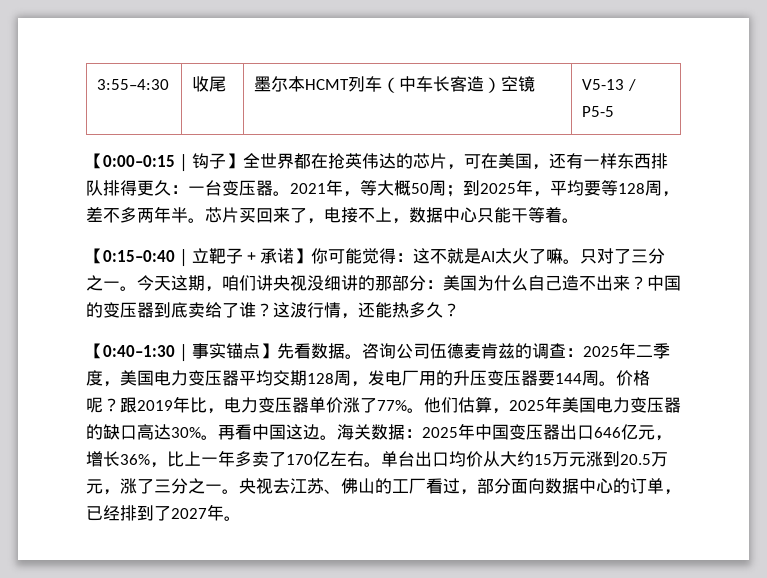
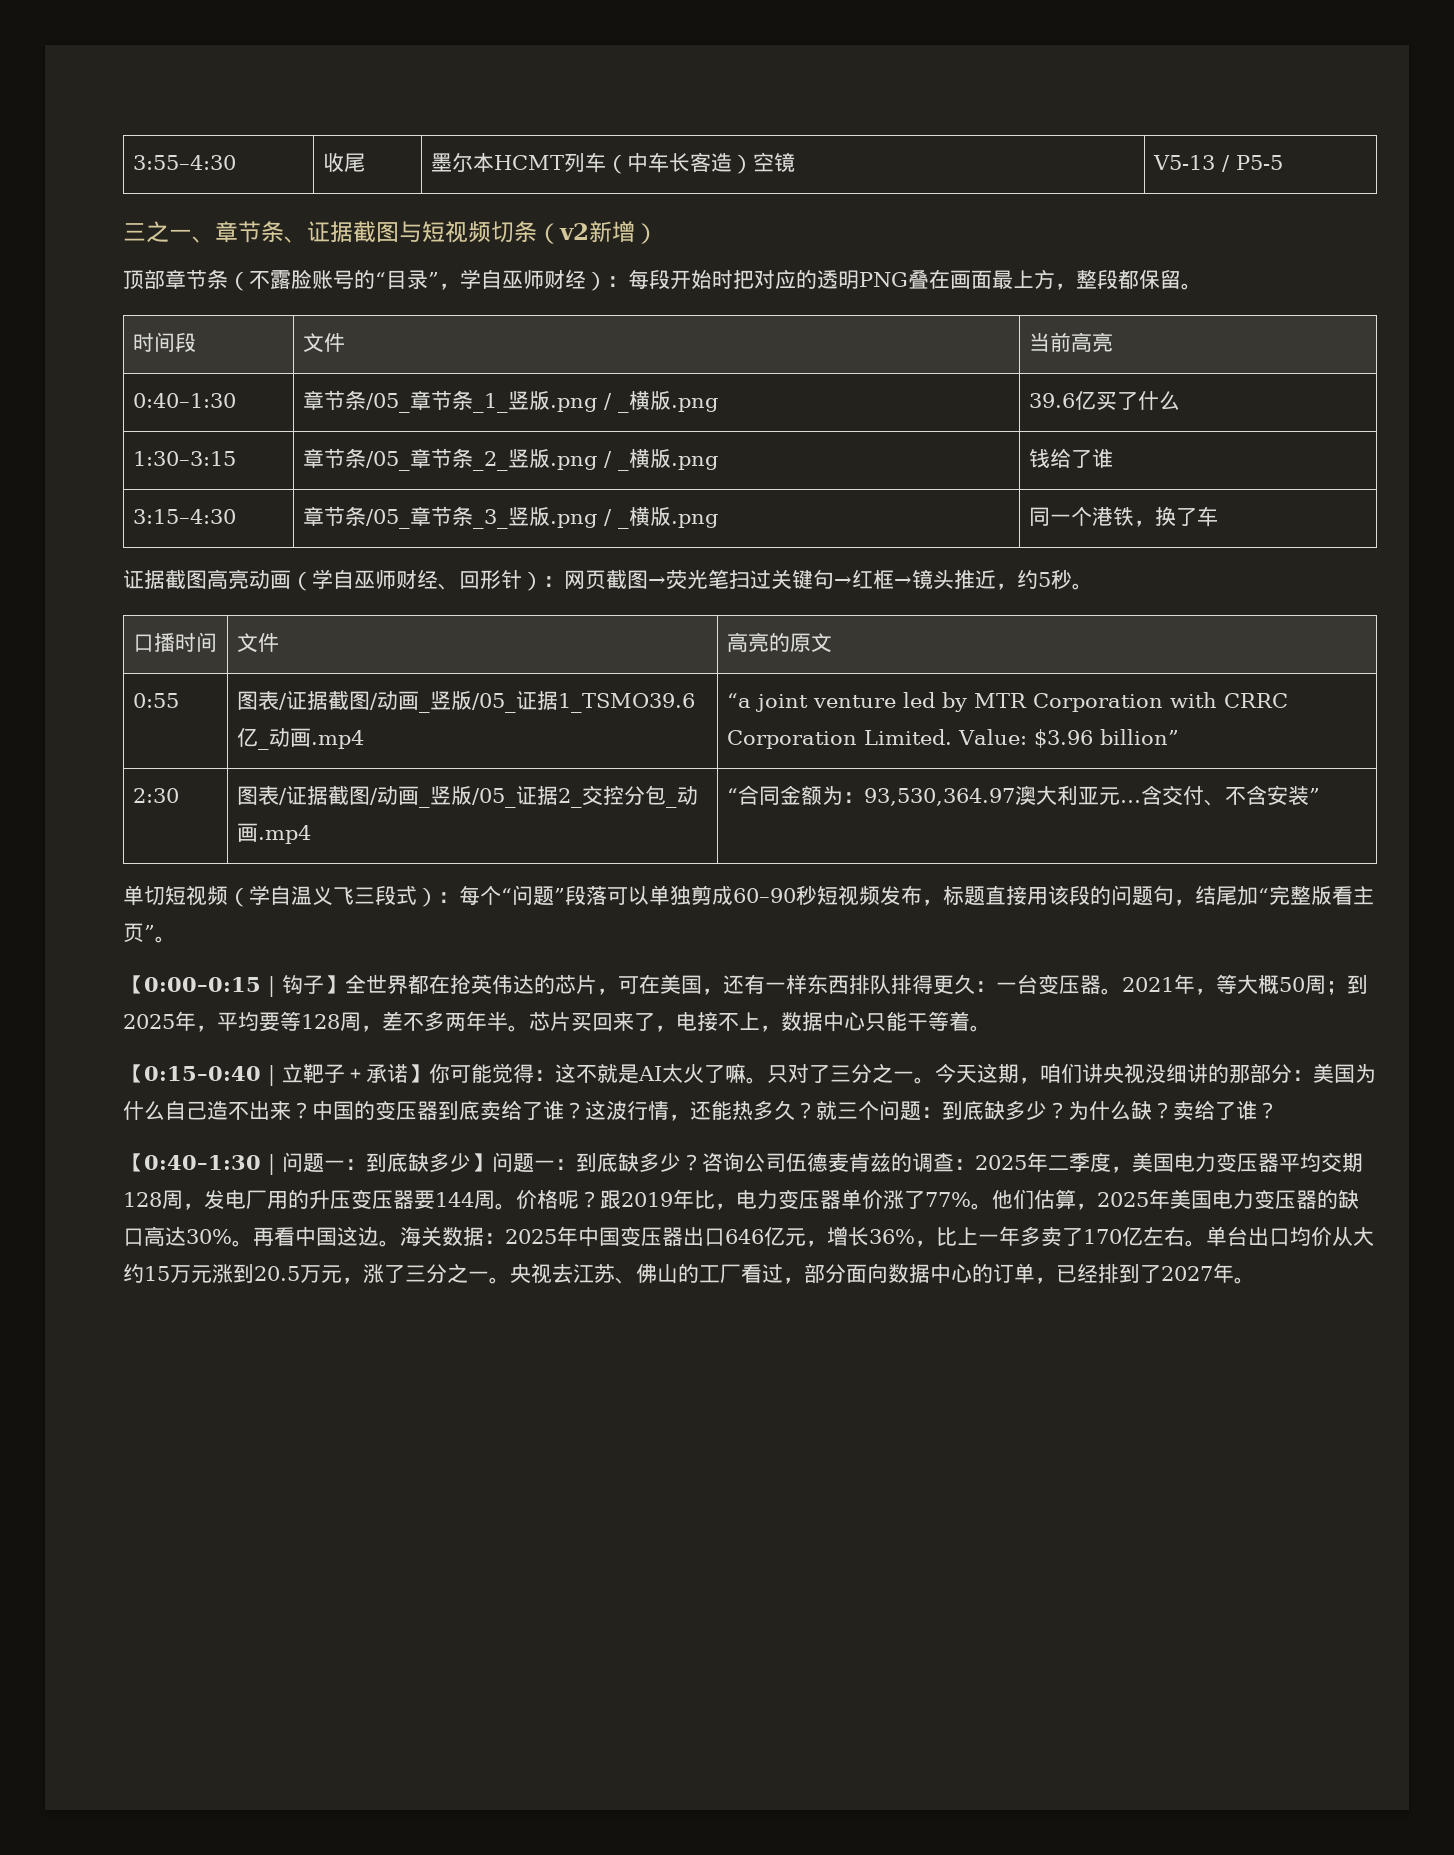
+ 三之一、章节条、证据截图与短视频切条（v2新增）
+ 顶部章节条（不露脸账号的“目录”，学自巫师财经）：每段开始时把对应的透明PNG叠在画面最上方，整段都保留。
+ 时间段 | 文件 | 当前高亮
+ 0:40–1:30 | 章节条/05_章节条_1_竖版.png / _横版.png | 39.6亿买了什么
+ 1:30–3:15 | 章节条/05_章节条_2_竖版.png / _横版.png | 钱给了谁
+ 3:15–4:30 | 章节条/05_章节条_3_竖版.png / _横版.png | 同一个港铁，换了车
+ 证据截图高亮动画（学自巫师财经、回形针）：网页截图→荧光笔扫过关键句→红框→镜头推近，约5秒。
+ 口播时间 | 文件 | 高亮的原文
+ 0:55 | 图表/证据截图/动画_竖版/05_证据1_TSMO39.6亿_动画.mp4 | “a joint venture led by MTR Corporation with CRRC Corporation Limited. Value: $3.96 billion”
+ 2:30 | 图表/证据截图/动画_竖版/05_证据2_交控分包_动画.mp4 | “合同金额为：93,530,364.97澳大利亚元…含交付、不含安装”
+ 单切短视频（学自温义飞三段式）：每个“问题”段落可以单独剪成60–90秒短视频发布，标题直接用该段的问题句，结尾加“完整版看主页”。
- 这波行情，还能热多久？
- 【0:40–1:30｜事实锚点】先看数据。
+ 这波行情，还能热多久？就三个问题：到底缺多少？为什么缺？卖给了谁？
+ 【0:40–1:30｜问题一：到底缺多少】问题一：到底缺多少？

